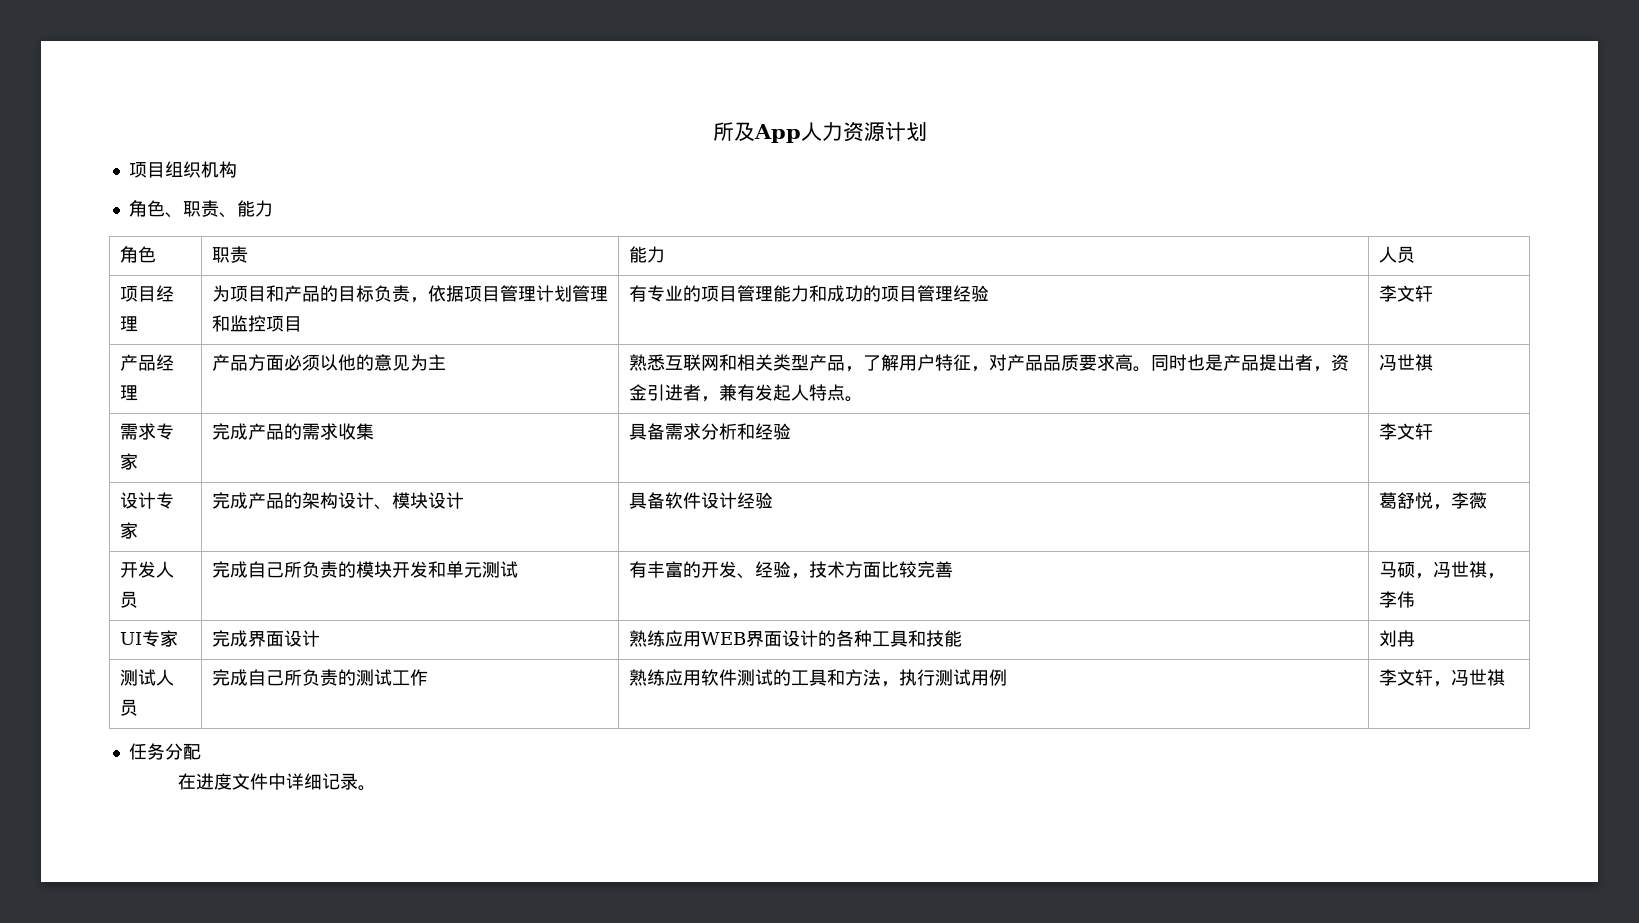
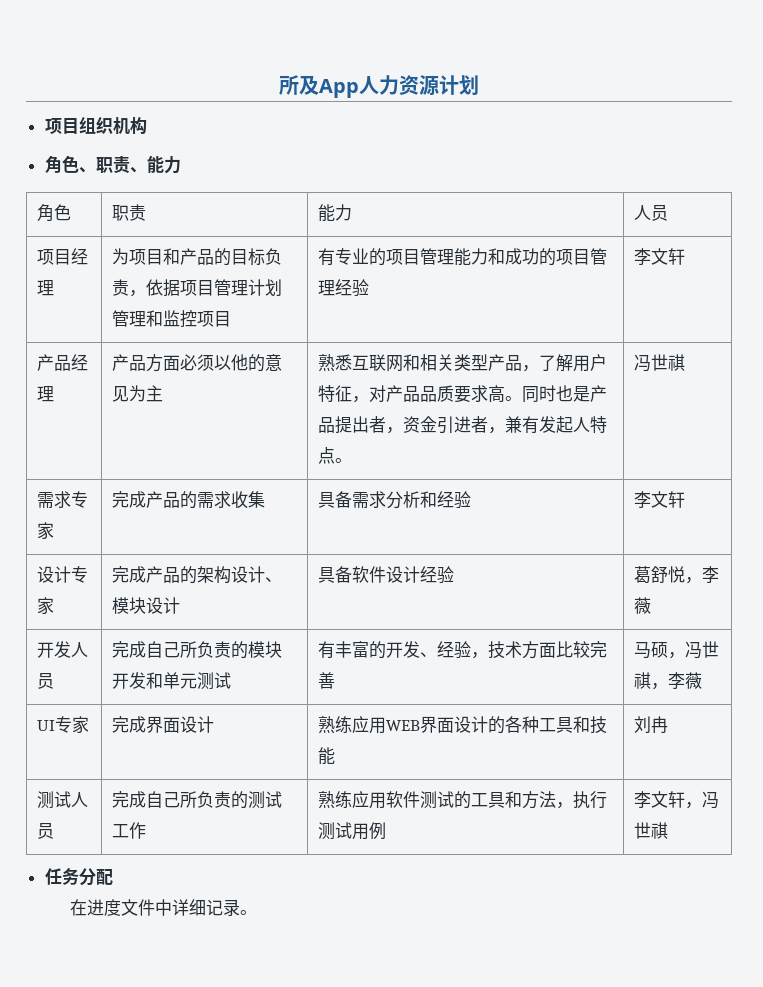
- 开发人员 | 完成自己所负责的模块开发和单元测试 | 有丰富的开发、经验，技术方面比较完善 | 马硕，冯世祺，李伟
+ 开发人员 | 完成自己所负责的模块开发和单元测试 | 有丰富的开发、经验，技术方面比较完善 | 马硕，冯世祺，李薇

